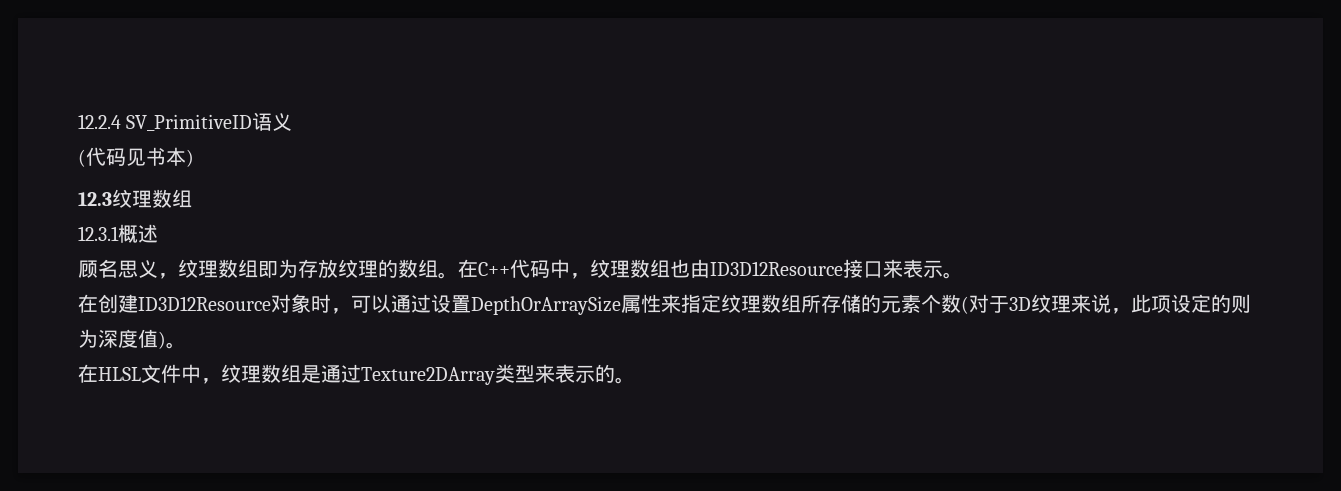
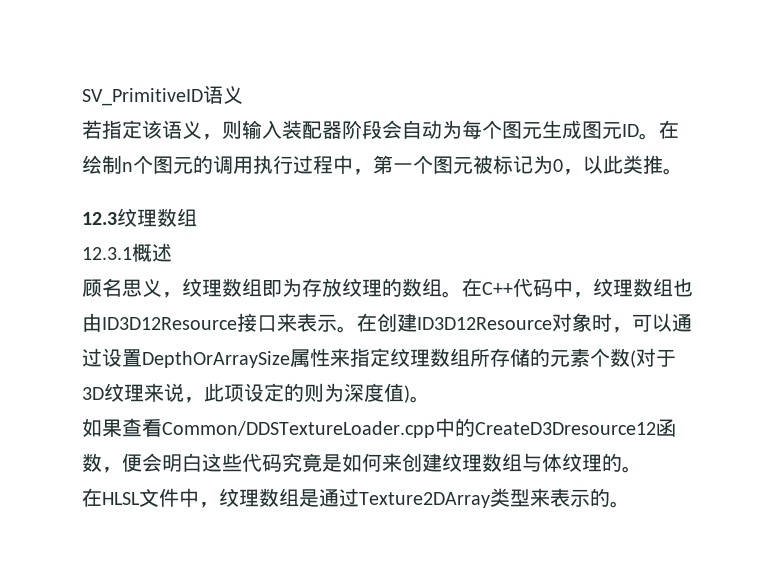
- 12.2.4 SV_PrimitiveID语义
+ SV_PrimitiveID语义
- (代码见书本)
+ 若指定该语义，则输入装配器阶段会自动为每个图元生成图元ID。在绘制n个图元的调用执行过程中，第一个图元被标记为0，以此类推。
- 在C++代码中，纹理数组也由ID3D12Resource接口来表示。
- 在创建ID3D12Resource对象时，可以通过设置DepthOrArraySize属性来指定纹理数组所存储的元素个数(对于3D纹理来说，此项设定的则为深度值)。
+ 在C++代码中，纹理数组也由ID3D12Resource接口来表示。在创建ID3D12Resource对象时，可以通过设置DepthOrArraySize属性来指定纹理数组所存储的元素个数(对于3D纹理来说，此项设定的则为深度值)。
+ 如果查看Common/DDSTextureLoader.cpp中的CreateD3Dresource12函数，便会明白这些代码究竟是如何来创建纹理数组与体纹理的。

